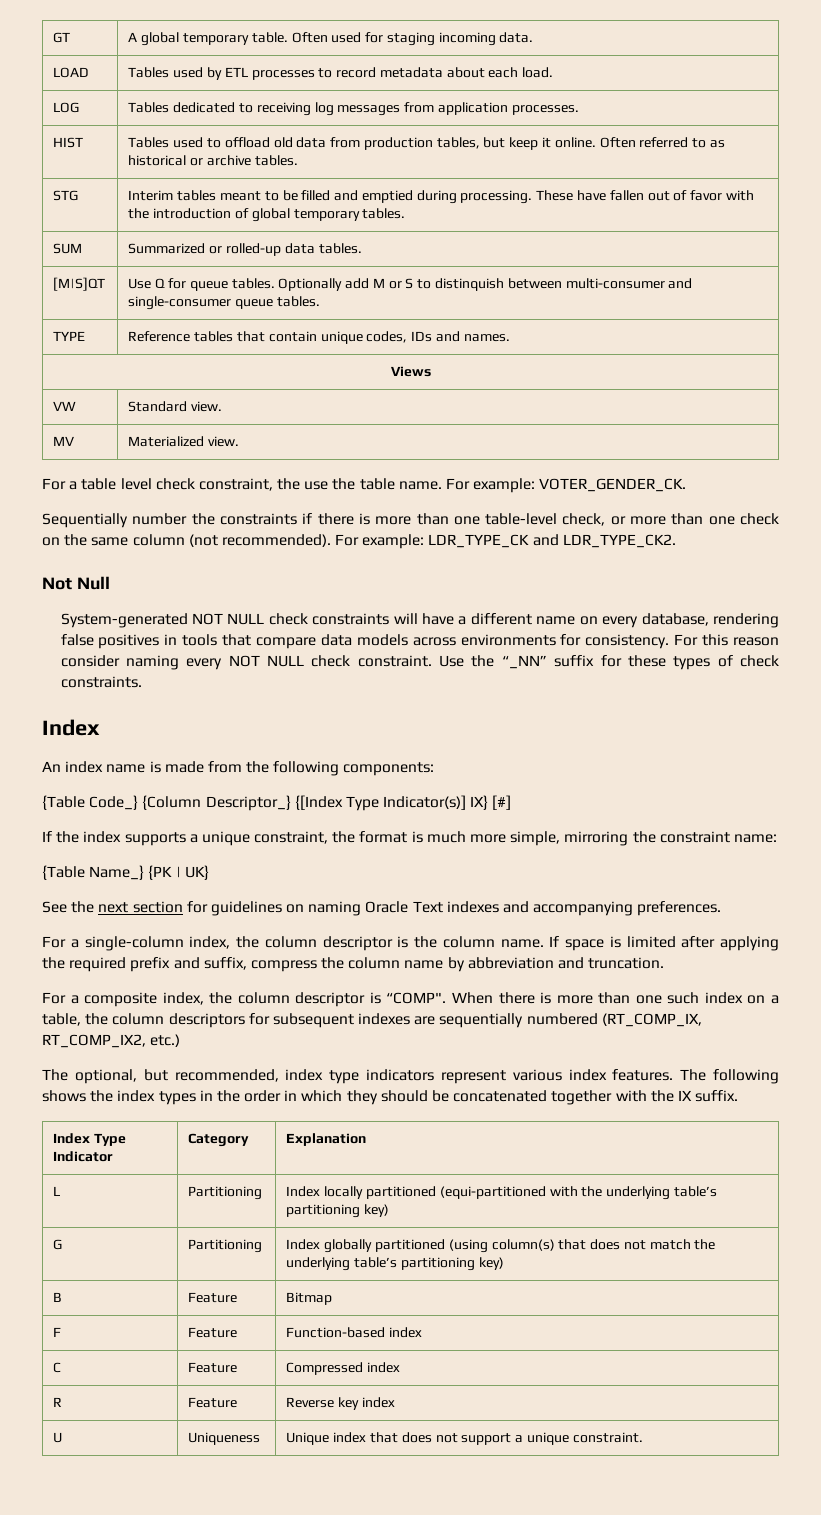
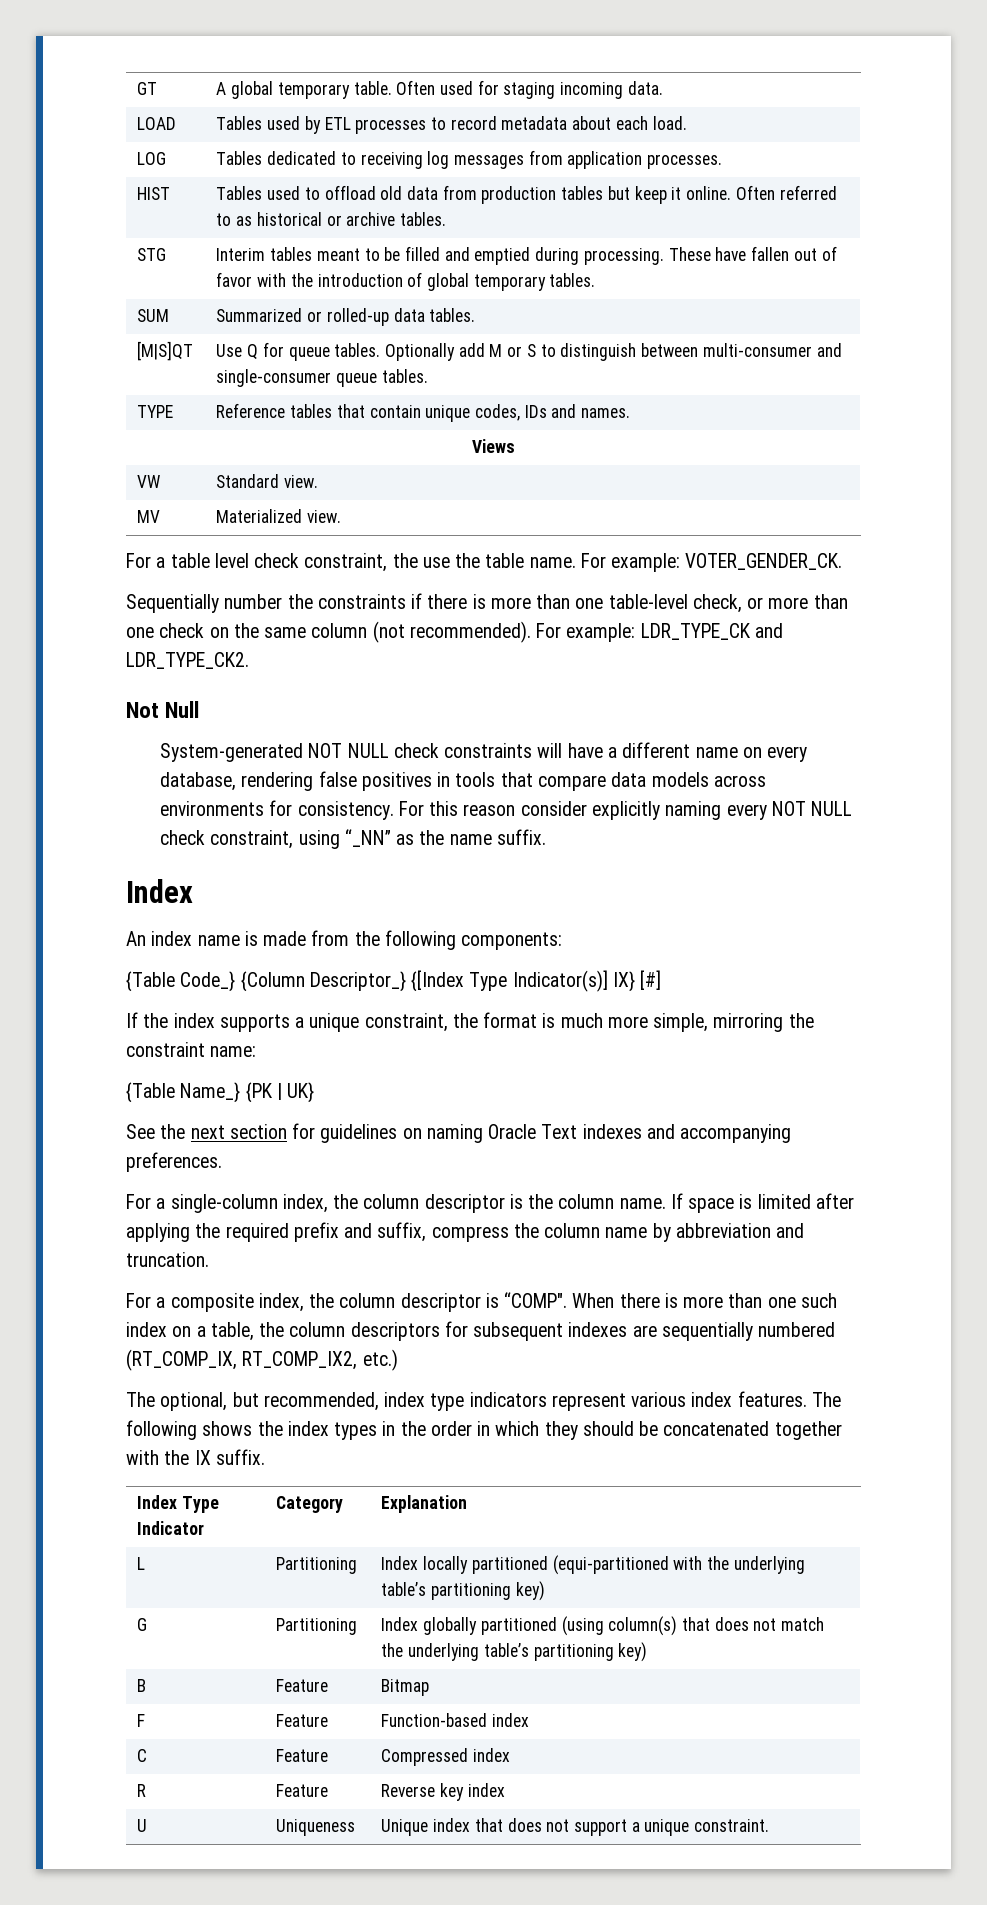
- HIST | Tables used to offload old data from production tables, but keep it online. Often referred to as historical or archive tables.
+ HIST | Tables used to offload old data from production tables but keep it online. Often referred to as historical or archive tables.
- [M|S]QT | Use Q for queue tables. Optionally add M or S to distinquish between multi-consumer and single-consumer queue tables.
+ [M|S]QT | Use Q for queue tables. Optionally add M or S to distinguish between multi-consumer and single-consumer queue tables.
- For this reason consider naming every NOT NULL check constraint. Use the “_NN” suffix for these types of check constraints.
+ For this reason consider explicitly naming every NOT NULL check constraint, using “_NN” as the name suffix.

